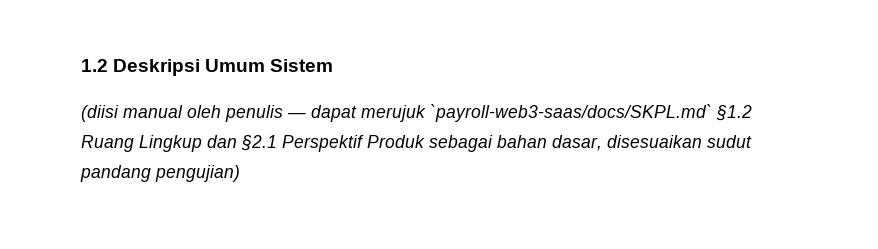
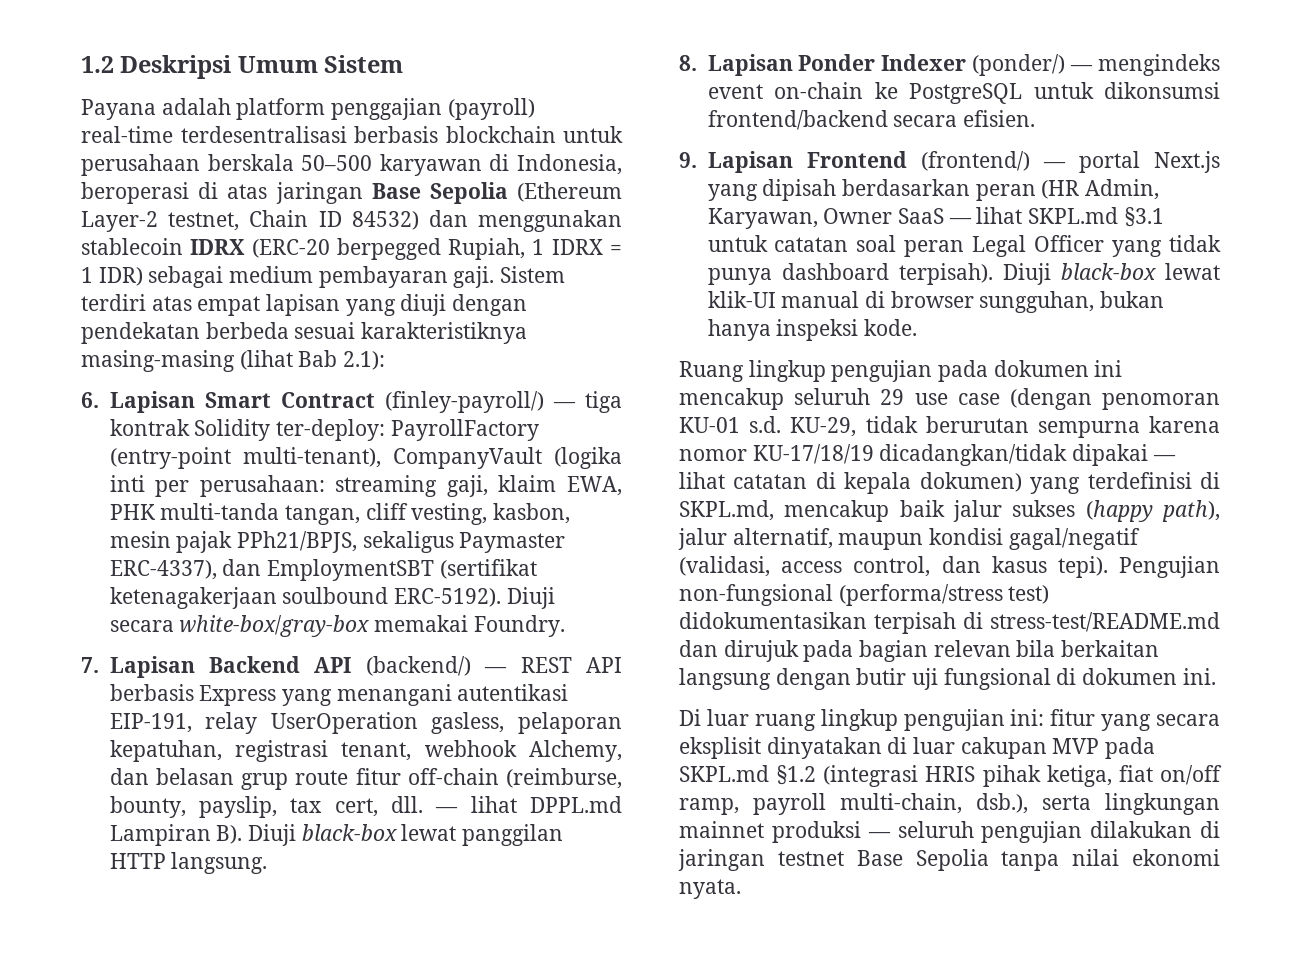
- (diisi manual oleh penulis — dapat merujuk `payroll-web3-saas/docs/SKPL.md` §1.2 Ruang Lingkup dan §2.1 Perspektif Produk sebagai bahan dasar, disesuaikan sudut pandang pengujian)
+ Payana adalah platform penggajian (payroll) real-time terdesentralisasi berbasis blockchain untuk perusahaan berskala 50–500 karyawan di Indonesia, beroperasi di atas jaringan Base Sepolia (Ethereum Layer-2 testnet, Chain ID 84532) dan menggunakan stablecoin IDRX (ERC-20 berpegged Rupiah, 1 IDRX = 1 IDR) sebagai medium pembayaran gaji. Sistem terdiri atas empat lapisan yang diuji dengan pendekatan berbeda sesuai karakteristiknya masing-masing (lihat Bab 2.1):
+ 6. Lapisan Smart Contract (finley-payroll/) — tiga kontrak Solidity ter-deploy: PayrollFactory (entry-point multi-tenant), CompanyVault (logika inti per perusahaan: streaming gaji, klaim EWA, PHK multi-tanda tangan, cliff vesting, kasbon, mesin pajak PPh21/BPJS, sekaligus Paymaster ERC-4337), dan EmploymentSBT (sertifikat ketenagakerjaan soulbound ERC-5192). Diuji secara white-box/gray-box memakai Foundry.
+ 7. Lapisan Backend API (backend/) — REST API berbasis Express yang menangani autentikasi EIP-191, relay UserOperation gasless, pelaporan kepatuhan, registrasi tenant, webhook Alchemy, dan belasan grup route fitur off-chain (reimburse, bounty, payslip, tax cert, dll. — lihat DPPL.md Lampiran B). Diuji black-box lewat panggilan HTTP langsung.
+ 8. Lapisan Ponder Indexer (ponder/) — mengindeks event on-chain ke PostgreSQL untuk dikonsumsi frontend/backend secara efisien.
+ 9. Lapisan Frontend (frontend/) — portal Next.js yang dipisah berdasarkan peran (HR Admin, Karyawan, Owner SaaS — lihat SKPL.md §3.1 untuk catatan soal peran Legal Officer yang tidak punya dashboard terpisah). Diuji black-box lewat klik-UI manual di browser sungguhan, bukan hanya inspeksi kode.
+ Ruang lingkup pengujian pada dokumen ini mencakup seluruh 29 use case (dengan penomoran KU-01 s.d. KU-29, tidak berurutan sempurna karena nomor KU-17/18/19 dicadangkan/tidak dipakai — lihat catatan di kepala dokumen) yang terdefinisi di SKPL.md, mencakup baik jalur sukses (happy path), jalur alternatif, maupun kondisi gagal/negatif (validasi, access control, dan kasus tepi). Pengujian non-fungsional (performa/stress test) didokumentasikan terpisah di stress-test/README.md dan dirujuk pada bagian relevan bila berkaitan langsung dengan butir uji fungsional di dokumen ini.
+ Di luar ruang lingkup pengujian ini: fitur yang secara eksplisit dinyatakan di luar cakupan MVP pada SKPL.md §1.2 (integrasi HRIS pihak ketiga, fiat on/off ramp, payroll multi-chain, dsb.), serta lingkungan mainnet produksi — seluruh pengujian dilakukan di jaringan testnet Base Sepolia tanpa nilai ekonomi nyata.

